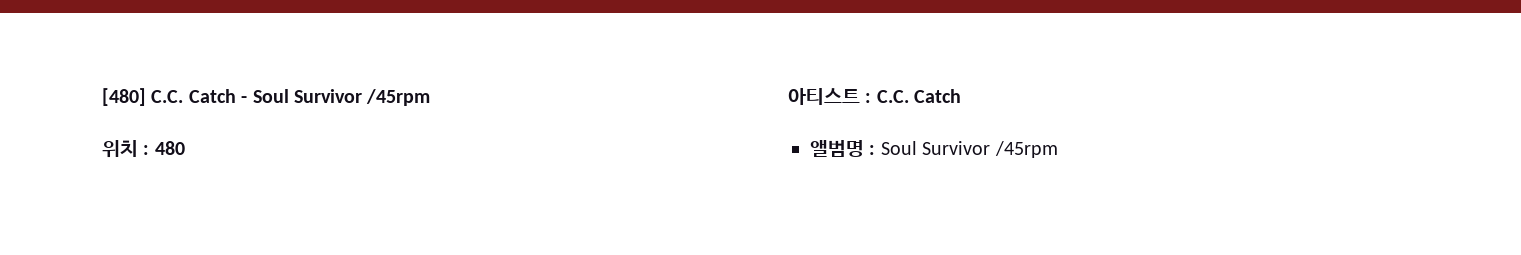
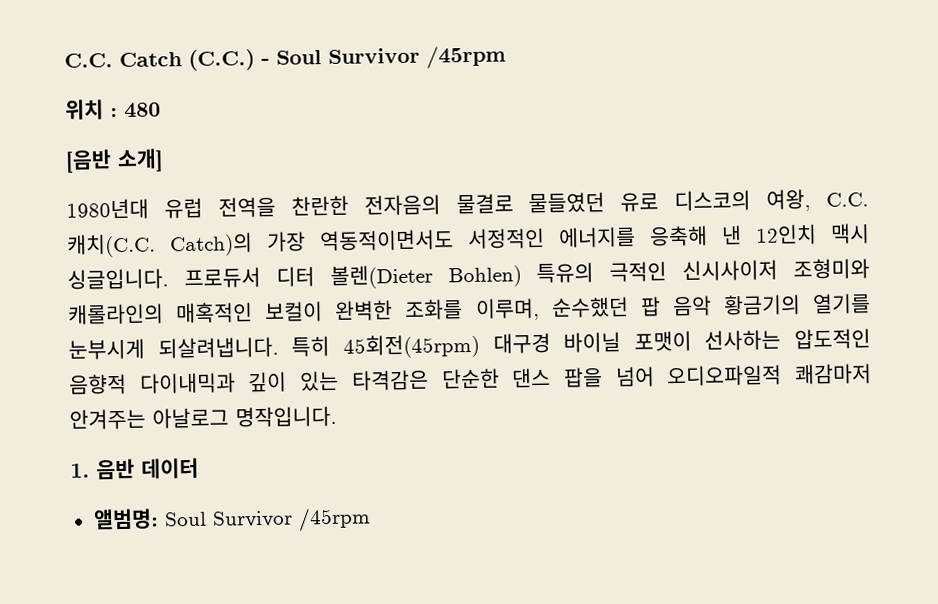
- [480] C.C. Catch - Soul Survivor /45rpm
+ C.C. Catch (C.C.) - Soul Survivor /45rpm
- 아티스트 : C.C. Catch
- 앨범명 : Soul Survivor /45rpm
+ [음반 소개]
+ 1980년대 유럽 전역을 찬란한 전자음의 물결로 물들였던 유로 디스코의 여왕, C.C. 캐치(C.C. Catch)의 가장 역동적이면서도 서정적인 에너지를 응축해 낸 12인치 맥시 싱글입니다. 프로듀서 디터 볼렌(Dieter Bohlen) 특유의 극적인 신시사이저 조형미와 캐롤라인의 매혹적인 보컬이 완벽한 조화를 이루며, 순수했던 팝 음악 황금기의 열기를 눈부시게 되살려냅니다. 특히 45회전(45rpm) 대구경 바이닐 포맷이 선사하는 압도적인 음향적 다이내믹과 깊이 있는 타격감은 단순한 댄스 팝을 넘어 오디오파일적 쾌감마저 안겨주는 아날로그 명작입니다.
+ 1. 음반 데이터
+ 앨범명: Soul Survivor /45rpm

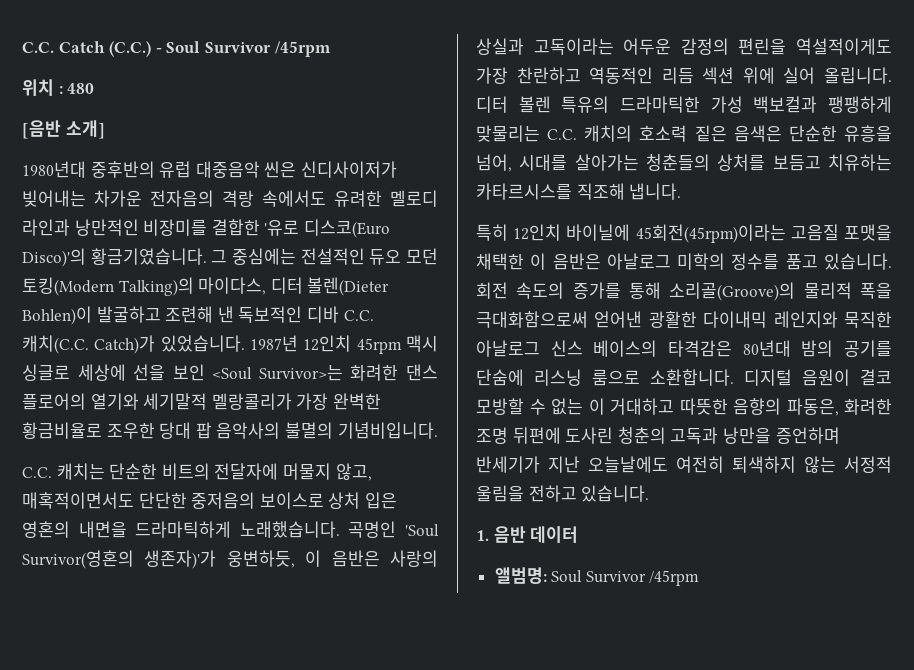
- 1980년대 유럽 전역을 찬란한 전자음의 물결로 물들였던 유로 디스코의 여왕, C.C. 캐치(C.C. Catch)의 가장 역동적이면서도 서정적인 에너지를 응축해 낸 12인치 맥시 싱글입니다. 프로듀서 디터 볼렌(Dieter Bohlen) 특유의 극적인 신시사이저 조형미와 캐롤라인의 매혹적인 보컬이 완벽한 조화를 이루며, 순수했던 팝 음악 황금기의 열기를 눈부시게 되살려냅니다. 특히 45회전(45rpm) 대구경 바이닐 포맷이 선사하는 압도적인 음향적 다이내믹과 깊이 있는 타격감은 단순한 댄스 팝을 넘어 오디오파일적 쾌감마저 안겨주는 아날로그 명작입니다.
+ 1980년대 중후반의 유럽 대중음악 씬은 신디사이저가 빚어내는 차가운 전자음의 격랑 속에서도 유려한 멜로디 라인과 낭만적인 비장미를 결합한 '유로 디스코(Euro Disco)'의 황금기였습니다. 그 중심에는 전설적인 듀오 모던 토킹(Modern Talking)의 마이다스, 디터 볼렌(Dieter Bohlen)이 발굴하고 조련해 낸 독보적인 디바 C.C. 캐치(C.C. Catch)가 있었습니다. 1987년 12인치 45rpm 맥시 싱글로 세상에 선을 보인 <Soul Survivor>는 화려한 댄스 플로어의 열기와 세기말적 멜랑콜리가 가장 완벽한 황금비율로 조우한 당대 팝 음악사의 불멸의 기념비입니다.
+ C.C. 캐치는 단순한 비트의 전달자에 머물지 않고, 매혹적이면서도 단단한 중저음의 보이스로 상처 입은 영혼의 내면을 드라마틱하게 노래했습니다. 곡명인 'Soul Survivor(영혼의 생존자)'가 웅변하듯, 이 음반은 사랑의 상실과 고독이라는 어두운 감정의 편린을 역설적이게도 가장 찬란하고 역동적인 리듬 섹션 위에 실어 올립니다. 디터 볼렌 특유의 드라마틱한 가성 백보컬과 팽팽하게 맞물리는 C.C. 캐치의 호소력 짙은 음색은 단순한 유흥을 넘어, 시대를 살아가는 청춘들의 상처를 보듬고 치유하는 카타르시스를 직조해 냅니다.
+ 특히 12인치 바이닐에 45회전(45rpm)이라는 고음질 포맷을 채택한 이 음반은 아날로그 미학의 정수를 품고 있습니다. 회전 속도의 증가를 통해 소리골(Groove)의 물리적 폭을 극대화함으로써 얻어낸 광활한 다이내믹 레인지와 묵직한 아날로그 신스 베이스의 타격감은 80년대 밤의 공기를 단숨에 리스닝 룸으로 소환합니다. 디지털 음원이 결코 모방할 수 없는 이 거대하고 따뜻한 음향의 파동은, 화려한 조명 뒤편에 도사린 청춘의 고독과 낭만을 증언하며 반세기가 지난 오늘날에도 여전히 퇴색하지 않는 서정적 울림을 전하고 있습니다.

